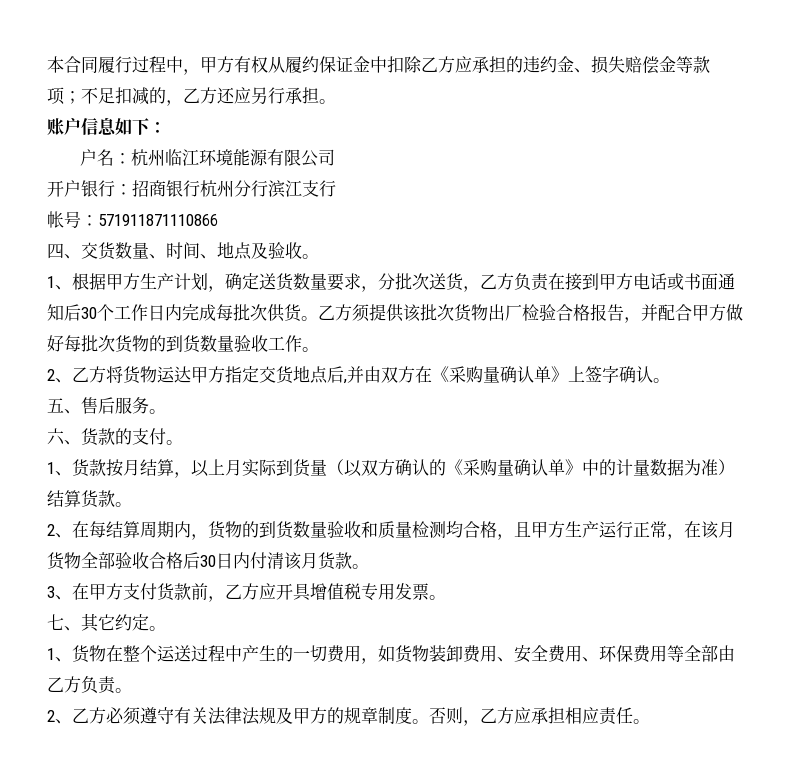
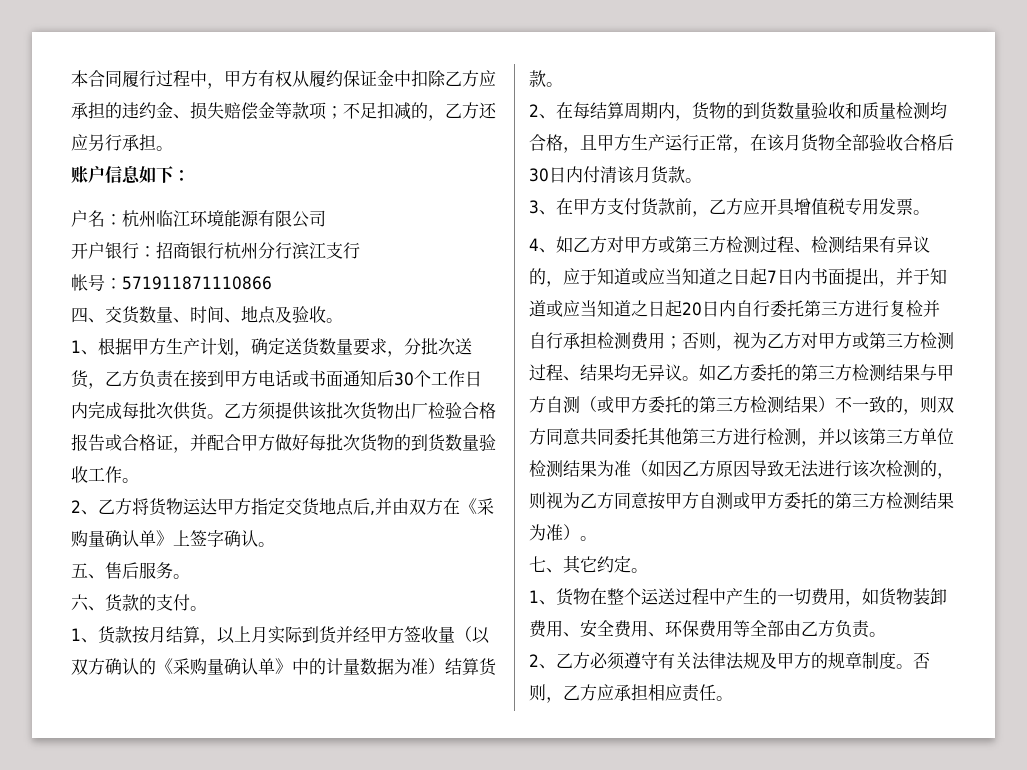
- 乙方须提供该批次货物出厂检验合格报告，并配合甲方做好每批次货物的到货数量验收工作。
+ 乙方须提供该批次货物出厂检验合格报告或合格证，并配合甲方做好每批次货物的到货数量验收工作。
- 1、货款按月结算，以上月实际到货量（以双方确认的《采购量确认单》中的计量数据为准）结算货款。
+ 1、货款按月结算，以上月实际到货并经甲方签收量（以双方确认的《采购量确认单》中的计量数据为准）结算货款。
+ 4、如乙方对甲方或第三方检测过程、检测结果有异议的，应于知道或应当知道之日起7日内书面提出，并于知道或应当知道之日起20日内自行委托第三方进行复检并自行承担检测费用；否则，视为乙方对甲方或第三方检测过程、结果均无异议。如乙方委托的第三方检测结果与甲方自测（或甲方委托的第三方检测结果）不一致的，则双方同意共同委托其他第三方进行检测，并以该第三方单位检测结果为准（如因乙方原因导致无法进行该次检测的，则视为乙方同意按甲方自测或甲方委托的第三方检测结果为准）。

